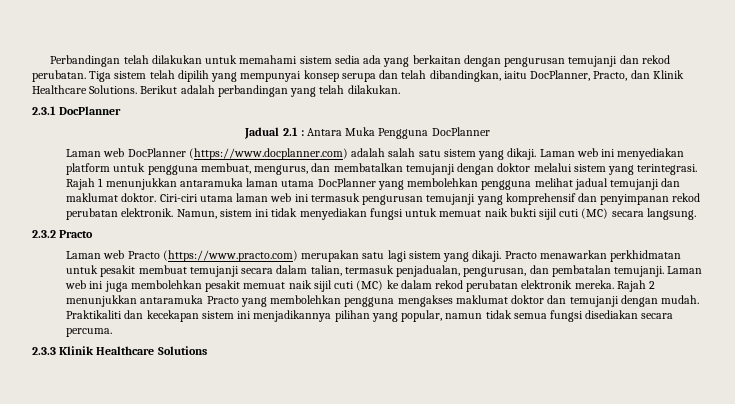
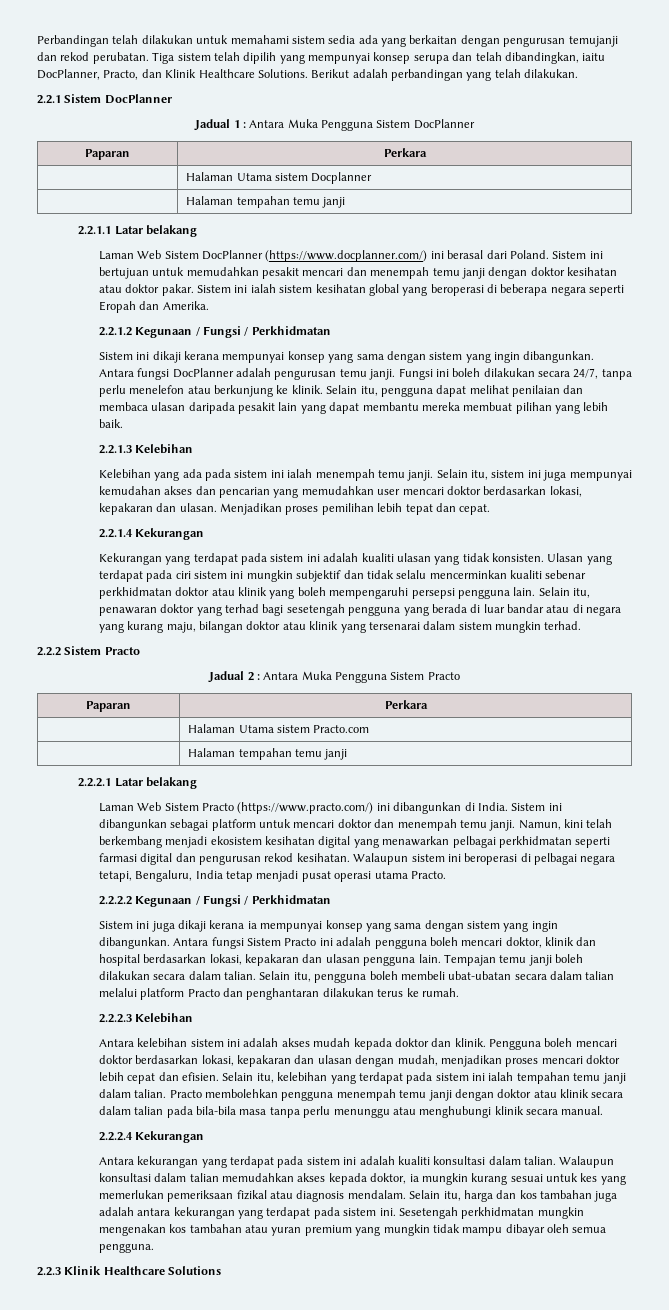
- 2.3.1 DocPlanner
+ 2.2.1 Sistem DocPlanner
- Jadual 2.1 : Antara Muka Pengguna DocPlanner
- Laman web DocPlanner (https://www.docplanner.com) adalah salah satu sistem yang dikaji. Laman web ini menyediakan platform untuk pengguna membuat, mengurus, dan membatalkan temujanji dengan doktor melalui sistem yang terintegrasi. Rajah 1 menunjukkan antaramuka laman utama DocPlanner yang membolehkan pengguna melihat jadual temujanji dan maklumat doktor. Ciri-ciri utama laman web ini termasuk pengurusan temujanji yang komprehensif dan penyimpanan rekod perubatan elektronik. Namun, sistem ini tidak menyediakan fungsi untuk memuat naik bukti sijil cuti (MC) secara langsung.
- 2.3.2 Practo
- Laman web Practo (https://www.practo.com) merupakan satu lagi sistem yang dikaji. Practo menawarkan perkhidmatan untuk pesakit membuat temujanji secara dalam talian, termasuk penjadualan, pengurusan, dan pembatalan temujanji. Laman web ini juga membolehkan pesakit memuat naik sijil cuti (MC) ke dalam rekod perubatan elektronik mereka. Rajah 2 menunjukkan antaramuka Practo yang membolehkan pengguna mengakses maklumat doktor dan temujanji dengan mudah. Praktikaliti dan kecekapan sistem ini menjadikannya pilihan yang popular, namun tidak semua fungsi disediakan secara percuma.
- 2.3.3 Klinik Healthcare Solutions
+ Jadual 1 : Antara Muka Pengguna Sistem DocPlanner
+ Paparan | Perkara
+ | Halaman Utama sistem Docplanner
+ | Halaman tempahan temu janji
+ 2.2.1.1 Latar belakang
+ Laman Web Sistem DocPlanner (https://www.docplanner.com/) ini berasal dari Poland. Sistem ini bertujuan untuk memudahkan pesakit mencari dan menempah temu janji dengan doktor kesihatan atau doktor pakar. Sistem ini ialah sistem kesihatan global yang beroperasi di beberapa negara seperti Eropah dan Amerika.
+ 2.2.1.2 Kegunaan / Fungsi / Perkhidmatan
+ Sistem ini dikaji kerana mempunyai konsep yang sama dengan sistem yang ingin dibangunkan. Antara fungsi DocPlanner adalah pengurusan temu janji. Fungsi ini boleh dilakukan secara 24/7, tanpa perlu menelefon atau berkunjung ke klinik. Selain itu, pengguna dapat melihat penilaian dan membaca ulasan daripada pesakit lain yang dapat membantu mereka membuat pilihan yang lebih baik.
+ 2.2.1.3 Kelebihan
+ Kelebihan yang ada pada sistem ini ialah menempah temu janji. Selain itu, sistem ini juga mempunyai kemudahan akses dan pencarian yang memudahkan user mencari doktor berdasarkan lokasi, kepakaran dan ulasan. Menjadikan proses pemilihan lebih tepat dan cepat.
+ 2.2.1.4 Kekurangan
+ Kekurangan yang terdapat pada sistem ini adalah kualiti ulasan yang tidak konsisten. Ulasan yang terdapat pada ciri sistem ini mungkin subjektif dan tidak selalu mencerminkan kualiti sebenar perkhidmatan doktor atau klinik yang boleh mempengaruhi persepsi pengguna lain. Selain itu, penawaran doktor yang terhad bagi sesetengah pengguna yang berada di luar bandar atau di negara yang kurang maju, bilangan doktor atau klinik yang tersenarai dalam sistem mungkin terhad.
+ 2.2.2 Sistem Practo
+ Jadual 2 : Antara Muka Pengguna Sistem Practo
+ Paparan | Perkara
+ | Halaman Utama sistem Practo.com
+ | Halaman tempahan temu janji
+ 2.2.2.1 Latar belakang
+ Laman Web Sistem Practo (https://www.practo.com/) ini dibangunkan di India. Sistem ini dibangunkan sebagai platform untuk mencari doktor dan menempah temu janji. Namun, kini telah berkembang menjadi ekosistem kesihatan digital yang menawarkan pelbagai perkhidmatan seperti farmasi digital dan pengurusan rekod kesihatan. Walaupun sistem ini beroperasi di pelbagai negara tetapi, Bengaluru, India tetap menjadi pusat operasi utama Practo.
+ 2.2.2.2 Kegunaan / Fungsi / Perkhidmatan
+ Sistem ini juga dikaji kerana ia mempunyai konsep yang sama dengan sistem yang ingin dibangunkan. Antara fungsi Sistem Practo ini adalah pengguna boleh mencari doktor, klinik dan hospital berdasarkan lokasi, kepakaran dan ulasan pengguna lain. Tempajan temu janji boleh dilakukan secara dalam talian. Selain itu, pengguna boleh membeli ubat-ubatan secara dalam talian melalui platform Practo dan penghantaran dilakukan terus ke rumah.
+ 2.2.2.3 Kelebihan
+ Antara kelebihan sistem ini adalah akses mudah kepada doktor dan klinik. Pengguna boleh mencari doktor berdasarkan lokasi, kepakaran dan ulasan dengan mudah, menjadikan proses mencari doktor lebih cepat dan efisien. Selain itu, kelebihan yang terdapat pada sistem ini ialah tempahan temu janji dalam talian. Practo membolehkan pengguna menempah temu janji dengan doktor atau klinik secara dalam talian pada bila-bila masa tanpa perlu menunggu atau menghubungi klinik secara manual.
+ 2.2.2.4 Kekurangan
+ Antara kekurangan yang terdapat pada sistem ini adalah kualiti konsultasi dalam talian. Walaupun konsultasi dalam talian memudahkan akses kepada doktor, ia mungkin kurang sesuai untuk kes yang memerlukan pemeriksaan fizikal atau diagnosis mendalam. Selain itu, harga dan kos tambahan juga adalah antara kekurangan yang terdapat pada sistem ini. Sesetengah perkhidmatan mungkin mengenakan kos tambahan atau yuran premium yang mungkin tidak mampu dibayar oleh semua pengguna.
+ 2.2.3 Klinik Healthcare Solutions

